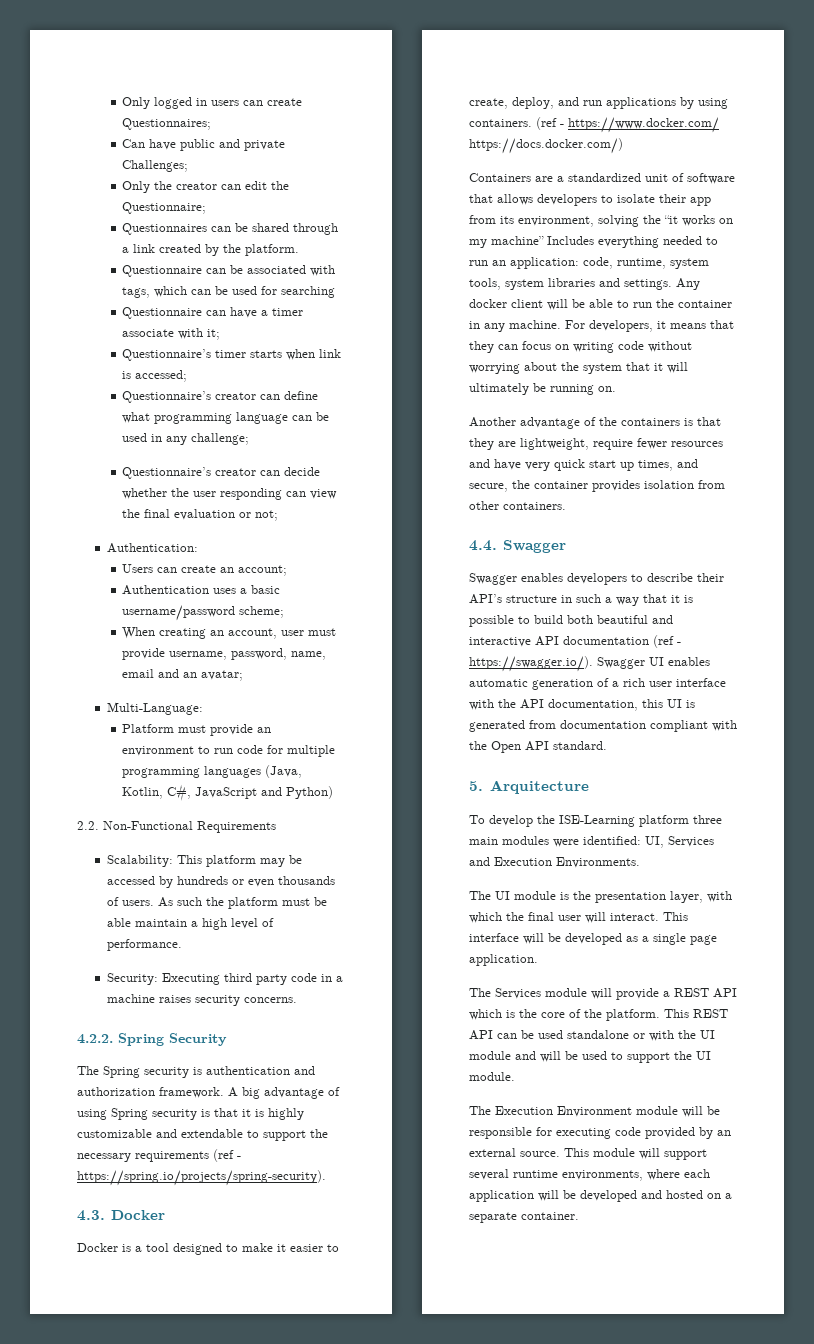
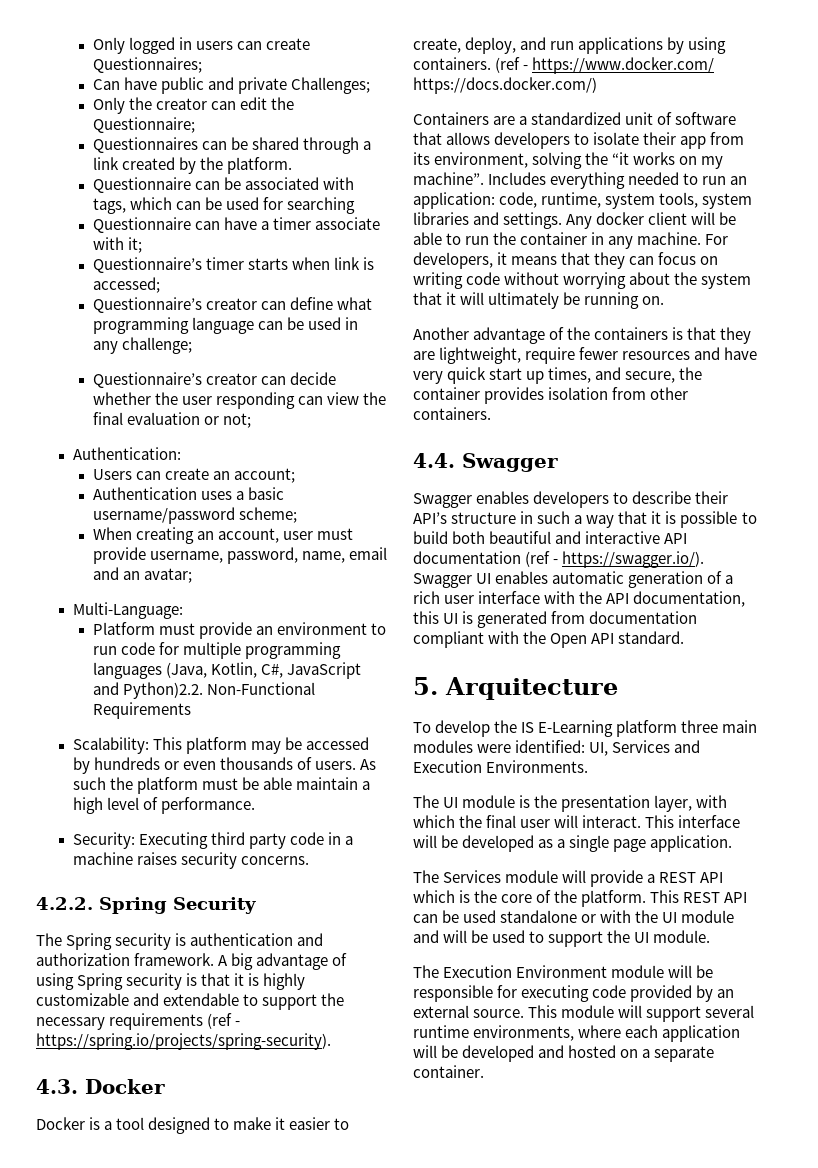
- Platform must provide an environment to run code for multiple programming languages (Java, Kotlin, C#, JavaScript and Python)
- 2.2. Non-Functional Requirements
+ Platform must provide an environment to run code for multiple programming languages (Java, Kotlin, C#, JavaScript and Python)2.2. Non-Functional Requirements
- Containers are a standardized unit of software that allows developers to isolate their app from its environment, solving the “it works on my machine” Includes everything needed to run an application: code, runtime, system tools, system libraries and settings.
+ Containers are a standardized unit of software that allows developers to isolate their app from its environment, solving the “it works on my machine”. Includes everything needed to run an application: code, runtime, system tools, system libraries and settings.
- To develop the ISE-Learning platform three main modules were identified: UI, Services and Execution Environments.
+ To develop the IS E-Learning platform three main modules were identified: UI, Services and Execution Environments.

